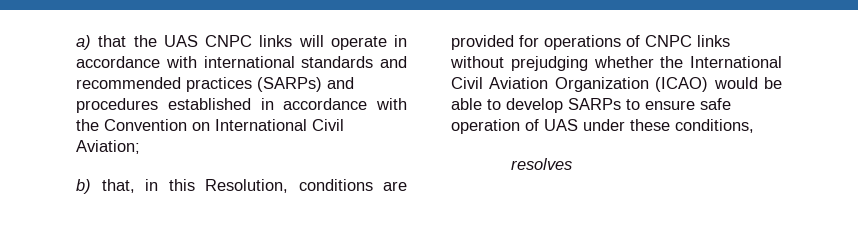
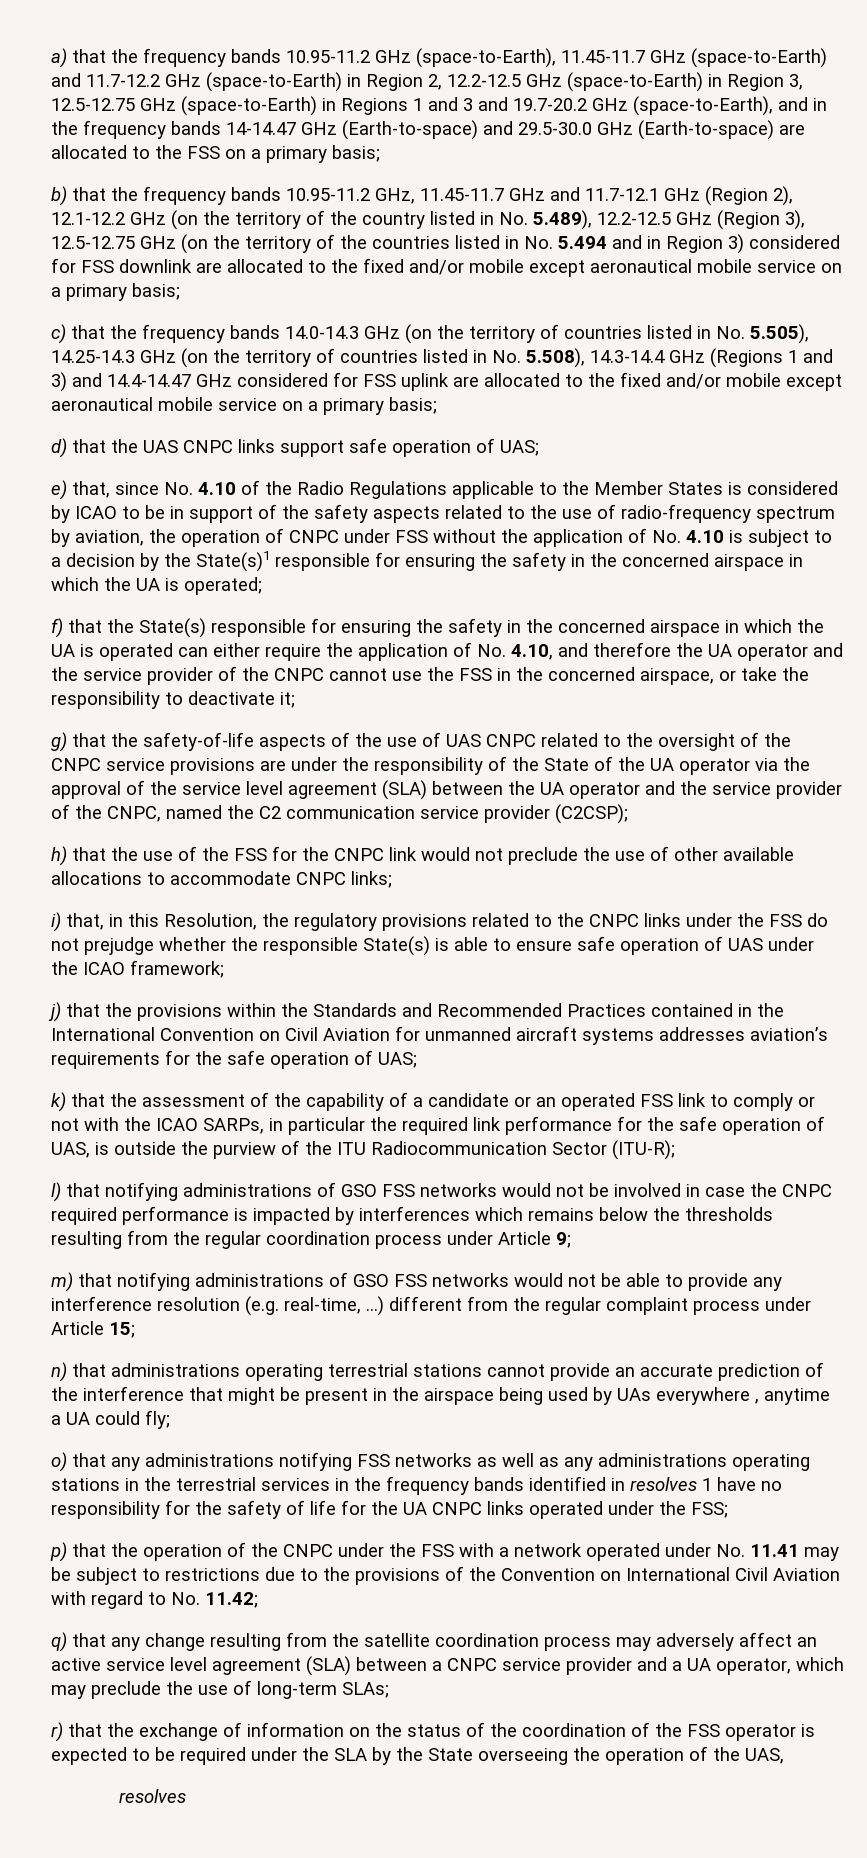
- a) that the UAS CNPC links will operate in accordance with international standards and recommended practices (SARPs) and procedures established in accordance with the Convention on International Civil Aviation;
- b) that, in this Resolution, conditions are provided for operations of CNPC links without prejudging whether the International Civil Aviation Organization (ICAO) would be able to develop SARPs to ensure safe operation of UAS under these conditions,
+ a) that the frequency bands 10.95-11.2 GHz (space-to-Earth), 11.45-11.7 GHz (space-to-Earth) and 11.7-12.2 GHz (space-to-Earth) in Region 2, 12.2-12.5 GHz (space-to-Earth) in Region 3, 12.5-12.75 GHz (space-to-Earth) in Regions 1 and 3 and 19.7-20.2 GHz (space-to-Earth), and in the frequency bands 14-14.47 GHz (Earth-to-space) and 29.5-30.0 GHz (Earth-to-space) are allocated to the FSS on a primary basis;
+ b) that the frequency bands 10.95-11.2 GHz, 11.45-11.7 GHz and 11.7-12.1 GHz (Region 2), 12.1-12.2 GHz (on the territory of the country listed in No. 5.489), 12.2-12.5 GHz (Region 3), 12.5-12.75 GHz (on the territory of the countries listed in No. 5.494 and in Region 3) considered for FSS downlink are allocated to the fixed and/or mobile except aeronautical mobile service on a primary basis;
+ c) that the frequency bands 14.0-14.3 GHz (on the territory of countries listed in No. 5.505), 14.25-14.3 GHz (on the territory of countries listed in No. 5.508), 14.3-14.4 GHz (Regions 1 and 3) and 14.4-14.47 GHz considered for FSS uplink are allocated to the fixed and/or mobile except aeronautical mobile service on a primary basis;
+ d) that the UAS CNPC links support safe operation of UAS;
+ e) that, since No. 4.10 of the Radio Regulations applicable to the Member States is considered by ICAO to be in support of the safety aspects related to the use of radio-frequency spectrum by aviation, the operation of CNPC under FSS without the application of No. 4.10 is subject to a decision by the State(s)1 responsible for ensuring the safety in the concerned airspace in which the UA is operated;
+ f) that the State(s) responsible for ensuring the safety in the concerned airspace in which the UA is operated can either require the application of No. 4.10, and therefore the UA operator and the service provider of the CNPC cannot use the FSS in the concerned airspace, or take the responsibility to deactivate it;
+ g) that the safety-of-life aspects of the use of UAS CNPC related to the oversight of the CNPC service provisions are under the responsibility of the State of the UA operator via the approval of the service level agreement (SLA) between the UA operator and the service provider of the CNPC, named the C2 communication service provider (C2CSP);
+ h) that the use of the FSS for the CNPC link would not preclude the use of other available allocations to accommodate CNPC links;
+ i) that, in this Resolution, the regulatory provisions related to the CNPC links under the FSS do not prejudge whether the responsible State(s) is able to ensure safe operation of UAS under the ICAO framework;
+ j) that the provisions within the Standards and Recommended Practices contained in the International Convention on Civil Aviation for unmanned aircraft systems addresses aviation’s requirements for the safe operation of UAS;
+ k) that the assessment of the capability of a candidate or an operated FSS link to comply or not with the ICAO SARPs, in particular the required link performance for the safe operation of UAS, is outside the purview of the ITU Radiocommunication Sector (ITU-R);
+ l) that notifying administrations of GSO FSS networks would not be involved in case the CNPC required performance is impacted by interferences which remains below the thresholds resulting from the regular coordination process under Article 9;
+ m) that notifying administrations of GSO FSS networks would not be able to provide any interference resolution (e.g. real-time, …) different from the regular complaint process under Article 15;
+ n) that administrations operating terrestrial stations cannot provide an accurate prediction of the interference that might be present in the airspace being used by UAs everywhere , anytime a UA could fly;
+ o) that any administrations notifying FSS networks as well as any administrations operating stations in the terrestrial services in the frequency bands identified in resolves 1 have no responsibility for the safety of life for the UA CNPC links operated under the FSS;
+ p) that the operation of the CNPC under the FSS with a network operated under No. 11.41 may be subject to restrictions due to the provisions of the Convention on International Civil Aviation with regard to No. 11.42;
+ q) that any change resulting from the satellite coordination process may adversely affect an active service level agreement (SLA) between a CNPC service provider and a UA operator, which may preclude the use of long-term SLAs;
+ r) that the exchange of information on the status of the coordination of the FSS operator is expected to be required under the SLA by the State overseeing the operation of the UAS,

